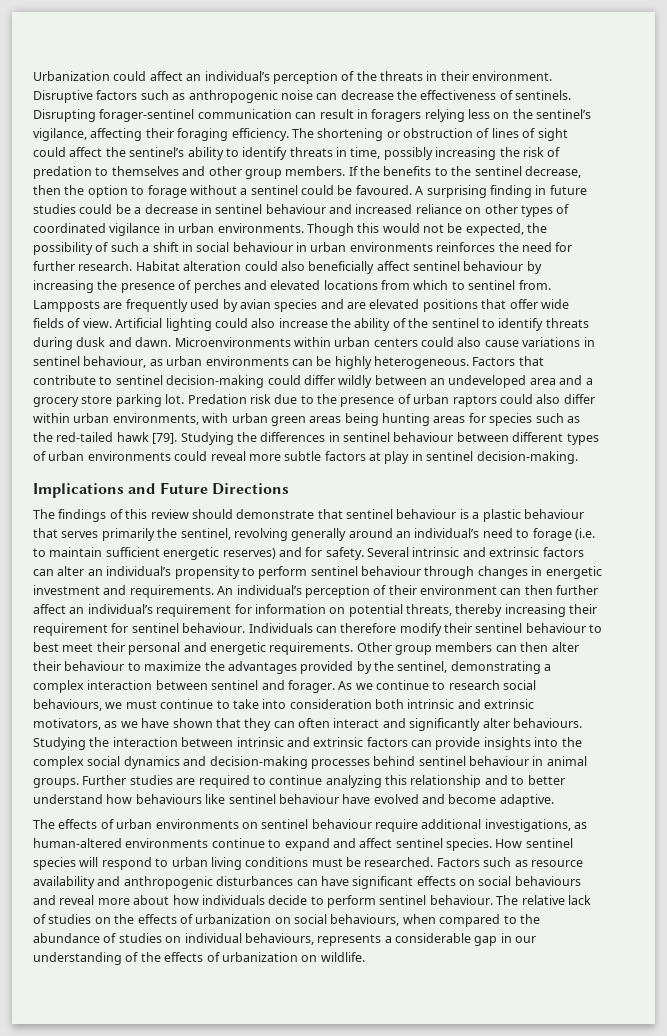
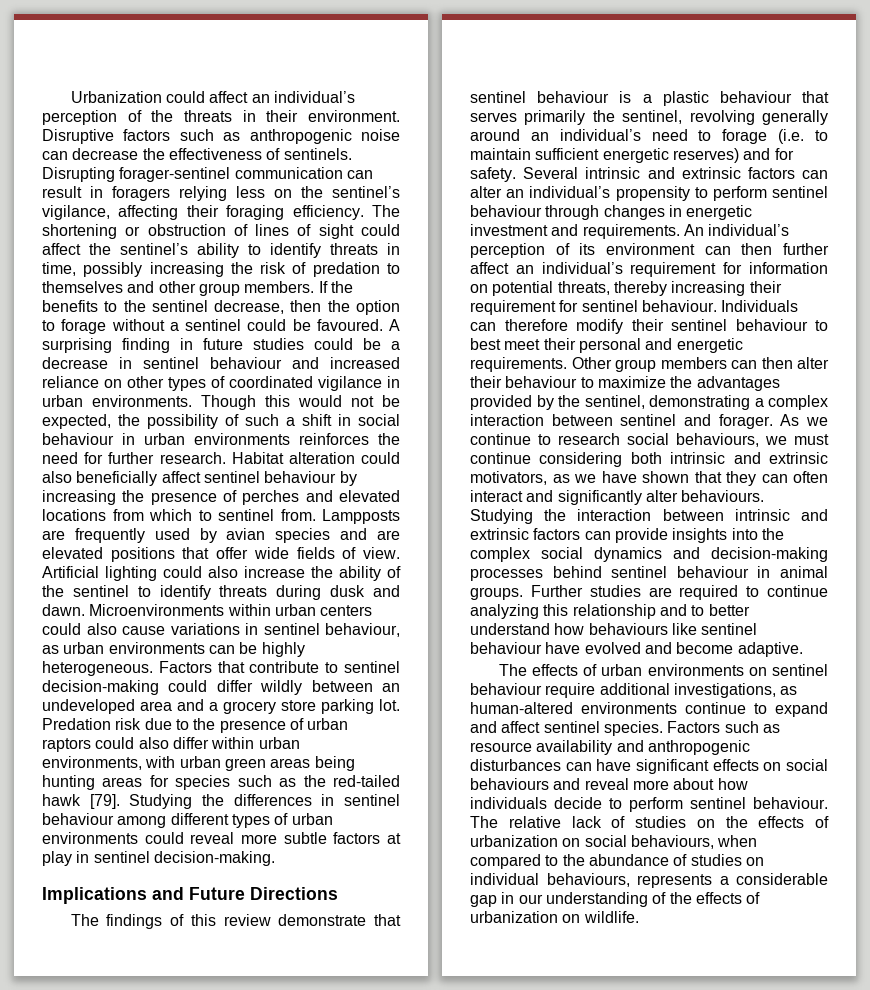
- Studying the differences in sentinel behaviour between different types of urban environments could reveal more subtle factors at play in sentinel decision-making.
+ Studying the differences in sentinel behaviour among different types of urban environments could reveal more subtle factors at play in sentinel decision-making.
- The findings of this review should demonstrate that sentinel behaviour is a plastic behaviour that serves primarily the sentinel, revolving generally around an individual’s need to forage (i.e. to maintain sufficient energetic reserves) and for safety.
+ The findings of this review demonstrate that sentinel behaviour is a plastic behaviour that serves primarily the sentinel, revolving generally around an individual’s need to forage (i.e. to maintain sufficient energetic reserves) and for safety.
- An individual’s perception of their environment can then further affect an individual’s requirement for information on potential threats, thereby increasing their requirement for sentinel behaviour.
+ An individual’s perception of its environment can then further affect an individual’s requirement for information on potential threats, thereby increasing their requirement for sentinel behaviour.
- As we continue to research social behaviours, we must continue to take into consideration both intrinsic and extrinsic motivators, as we have shown that they can often interact and significantly alter behaviours.
+ As we continue to research social behaviours, we must continue considering both intrinsic and extrinsic motivators, as we have shown that they can often interact and significantly alter behaviours.
- How sentinel species will respond to urban living conditions must be researched.

